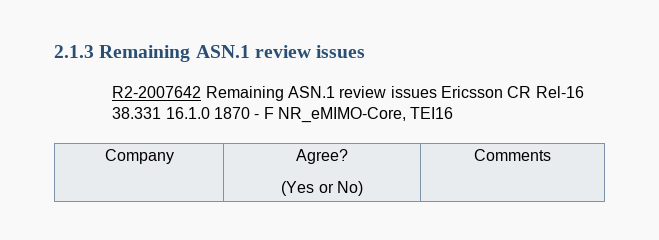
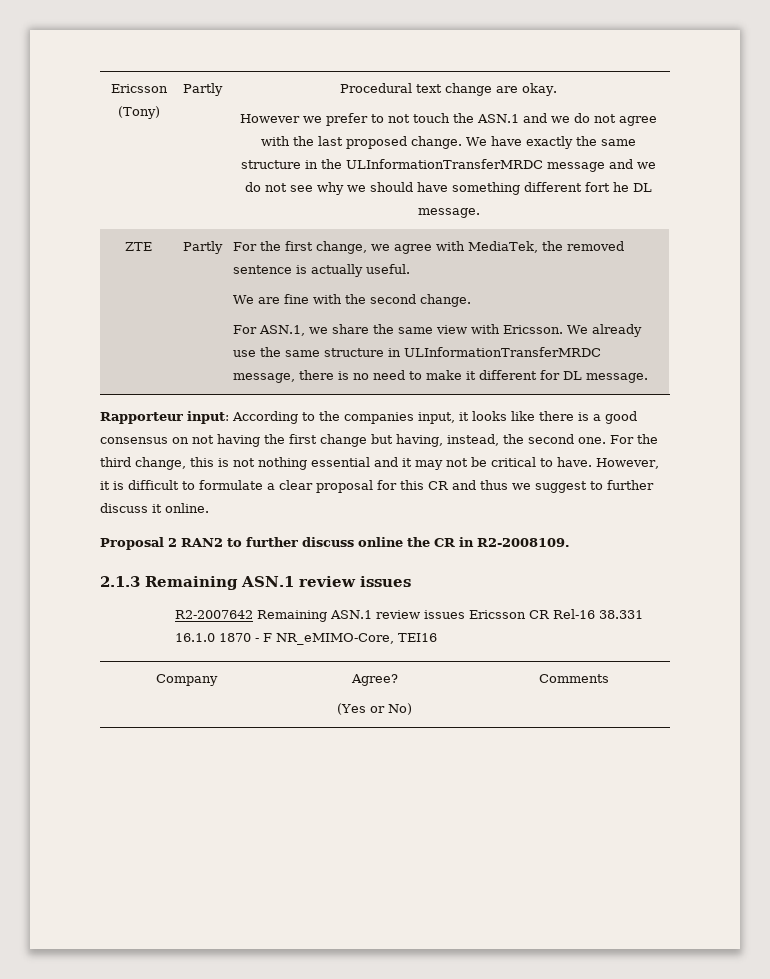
+ Ericsson (Tony) | Partly | Procedural text change are okay.
+ However we prefer to not touch the ASN.1 and we do not agree with the last proposed change. We have exactly the same structure in the ULInformationTransferMRDC message and we do not see why we should have something different fort he DL message.
+ ZTE | Partly | For the first change, we agree with MediaTek, the removed sentence is actually useful.
+ We are fine with the second change.
+ For ASN.1, we share the same view with Ericsson. We already use the same structure in ULInformationTransferMRDC message, there is no need to make it different for DL message.
+ Rapporteur input: According to the companies input, it looks like there is a good consensus on not having the first change but having, instead, the second one. For the third change, this is not nothing essential and it may not be critical to have. However, it is difficult to formulate a clear proposal for this CR and thus we suggest to further discuss it online.
+ Proposal 2 RAN2 to further discuss online the CR in R2-2008109.

